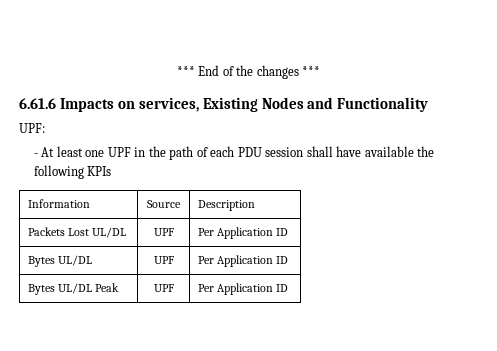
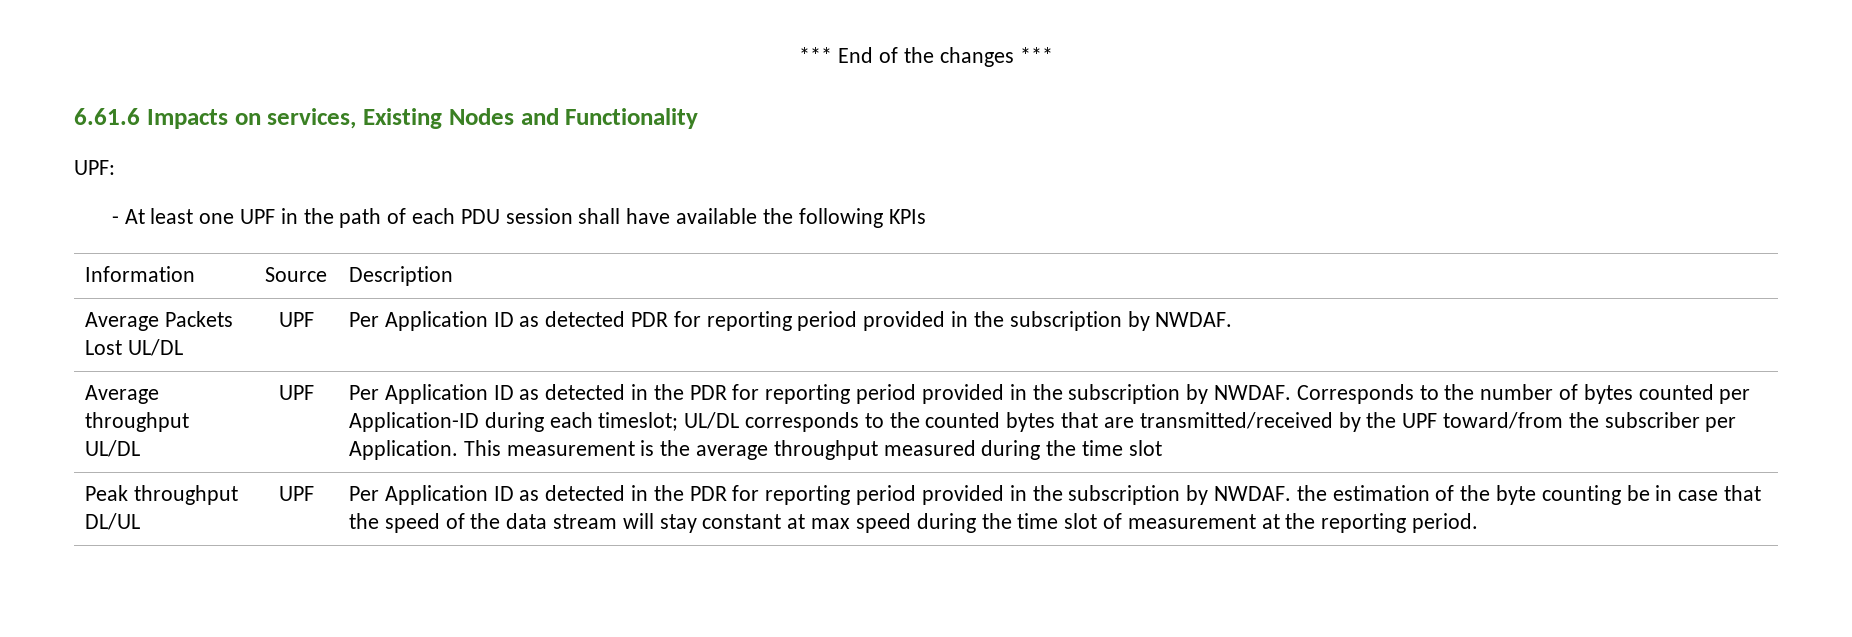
- Packets Lost UL/DL | UPF | Per Application ID
- Bytes UL/DL | UPF | Per Application ID
- Bytes UL/DL Peak | UPF | Per Application ID
+ Average Packets Lost UL/DL | UPF | Per Application ID as detected PDR for reporting period provided in the subscription by NWDAF.
+ Average throughput UL/DL | UPF | Per Application ID as detected in the PDR for reporting period provided in the subscription by NWDAF. Corresponds to the number of bytes counted per Application-ID during each timeslot; UL/DL corresponds to the counted bytes that are transmitted/received by the UPF toward/from the subscriber per Application. This measurement is the average throughput measured during the time slot
+ Peak throughput DL/UL | UPF | Per Application ID as detected in the PDR for reporting period provided in the subscription by NWDAF. the estimation of the byte counting be in case that the speed of the data stream will stay constant at max speed during the time slot of measurement at the reporting period.

